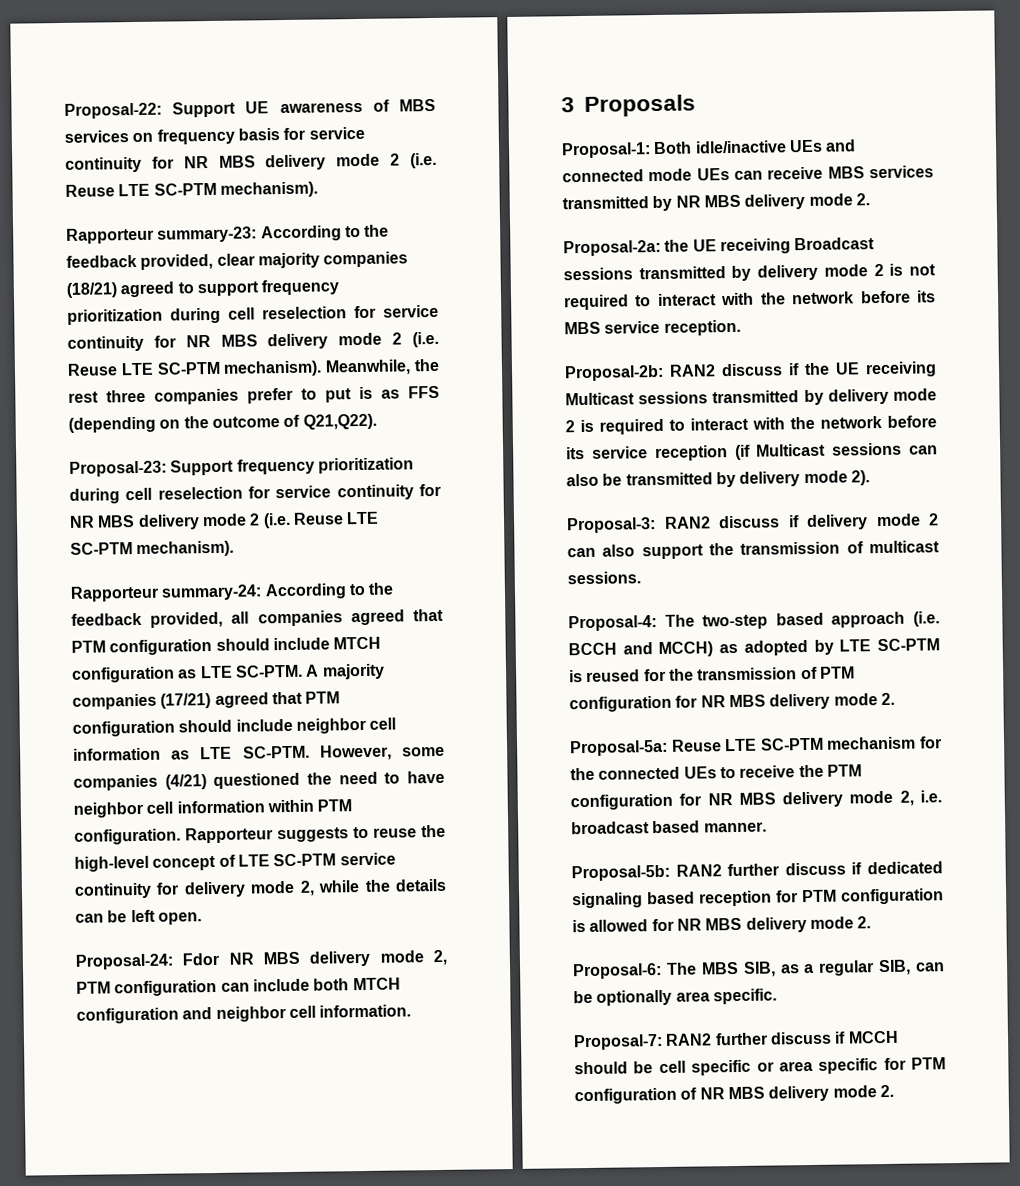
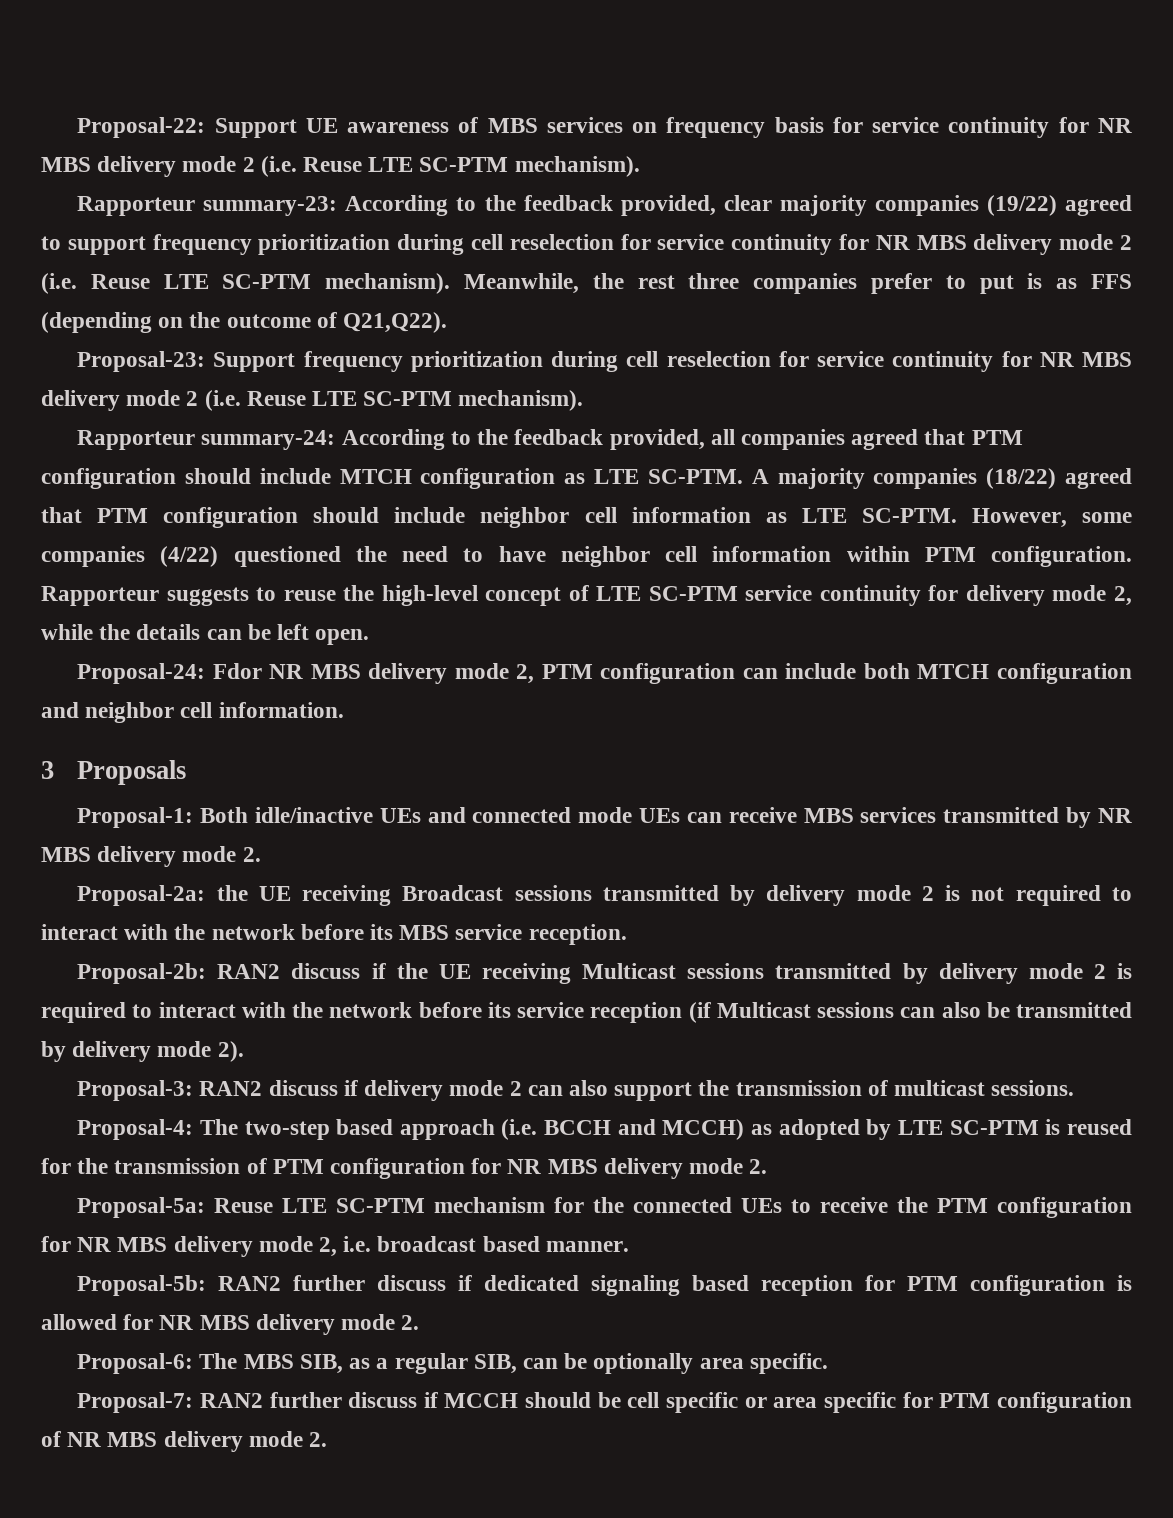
- Rapporteur summary-23: According to the feedback provided, clear majority companies (18/21) agreed to support frequency prioritization during cell reselection for service continuity for NR MBS delivery mode 2 (i.e. Reuse LTE SC-PTM mechanism).
+ Rapporteur summary-23: According to the feedback provided, clear majority companies (19/22) agreed to support frequency prioritization during cell reselection for service continuity for NR MBS delivery mode 2 (i.e. Reuse LTE SC-PTM mechanism).
- A majority companies (17/21) agreed that PTM configuration should include neighbor cell information as LTE SC-PTM.
+ A majority companies (18/22) agreed that PTM configuration should include neighbor cell information as LTE SC-PTM.
- However, some companies (4/21) questioned the need to have neighbor cell information within PTM configuration.
+ However, some companies (4/22) questioned the need to have neighbor cell information within PTM configuration.

